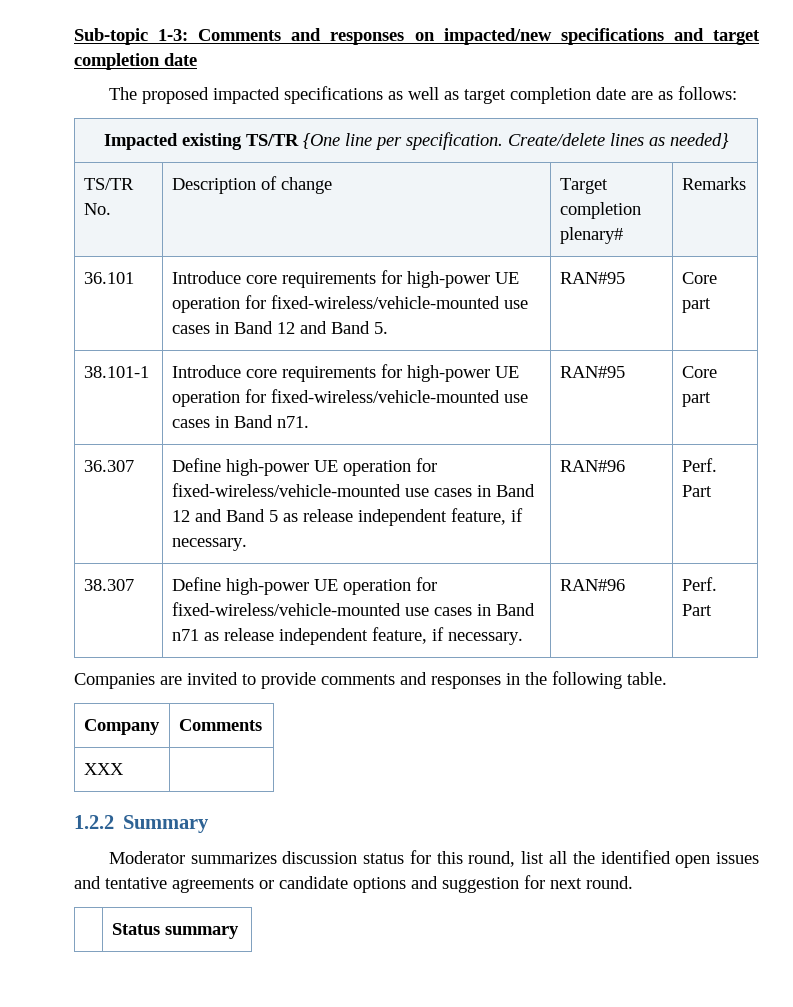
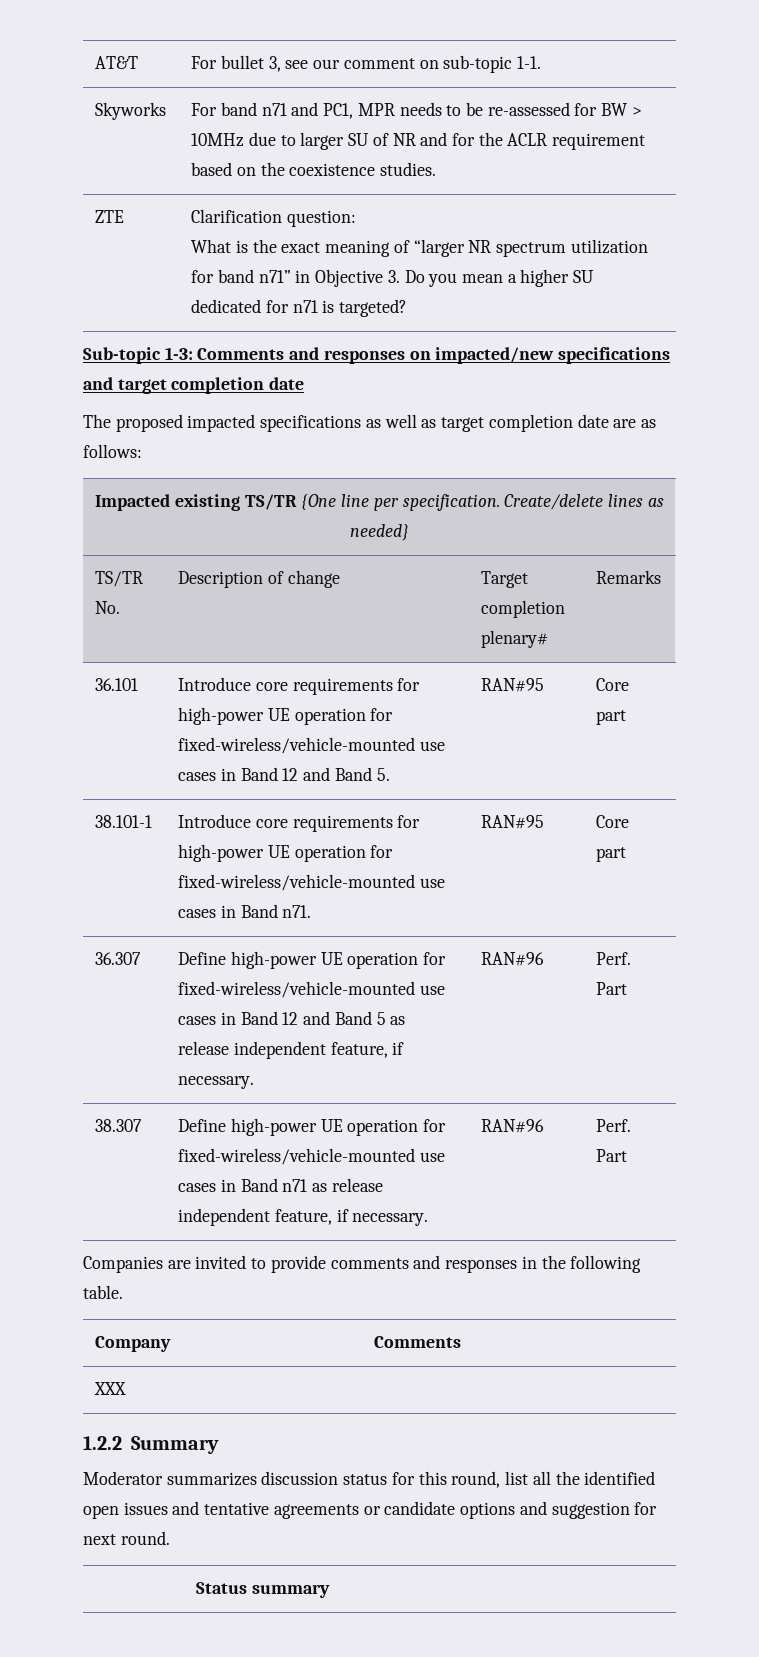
+ AT&T | For bullet 3, see our comment on sub-topic 1-1.
+ Skyworks | For band n71 and PC1, MPR needs to be re-assessed for BW > 10MHz due to larger SU of NR and for the ACLR requirement based on the coexistence studies.
+ ZTE | Clarification question:
+ What is the exact meaning of “larger NR spectrum utilization for band n71” in Objective 3. Do you mean a higher SU dedicated for n71 is targeted?

